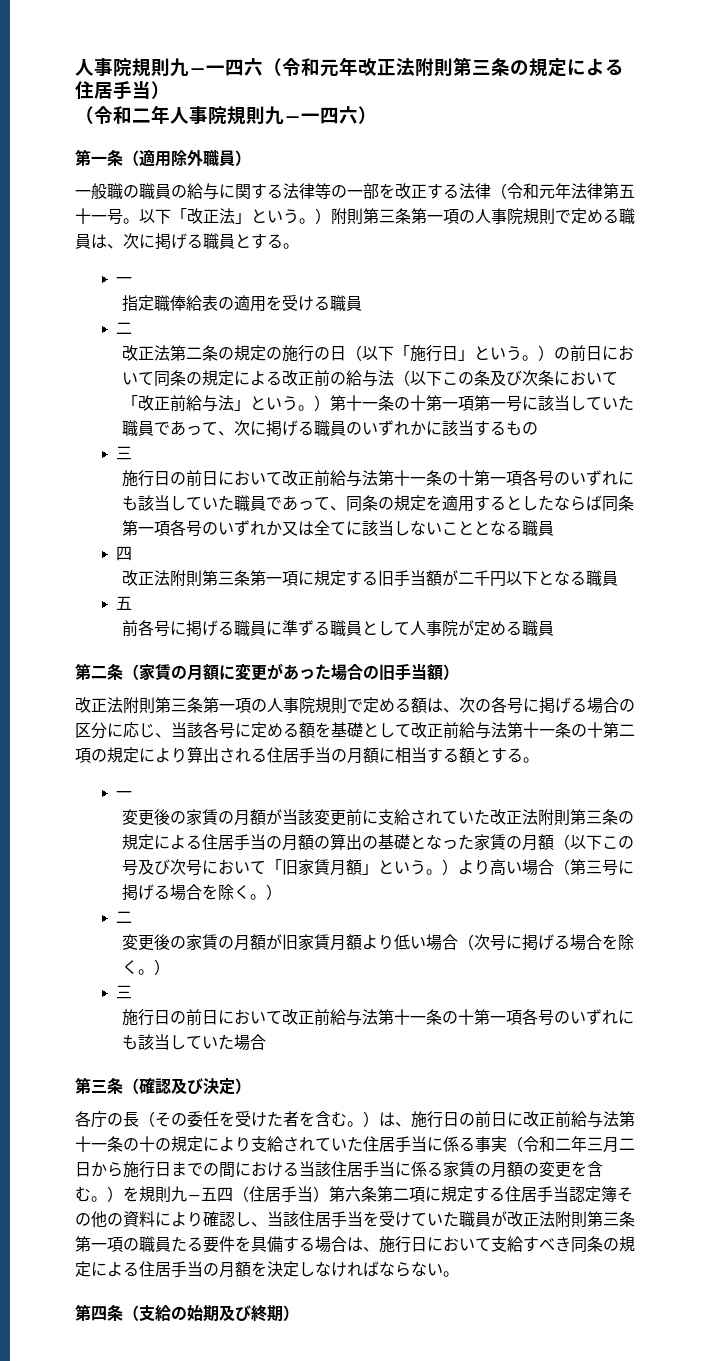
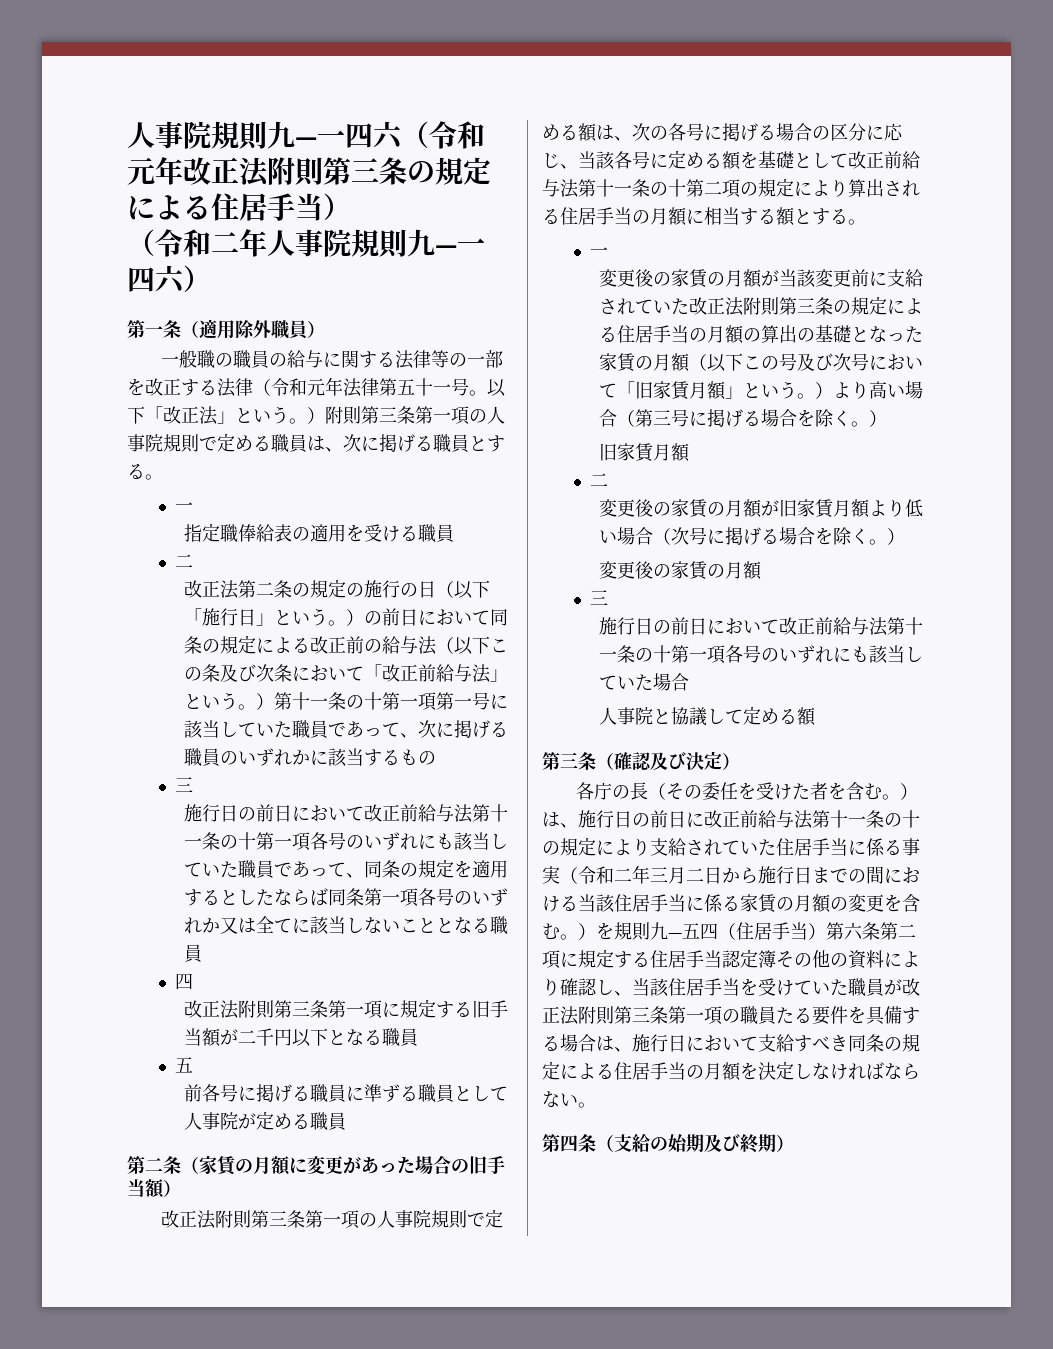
  変更後の家賃の月額が当該変更前に支給されていた改正法附則第三条の規定による住居手当の月額の算出の基礎となった家賃の月額（以下この号及び次号において「旧家賃月額」という。）より高い場合（第三号に掲げる場合を除く。）
+ 旧家賃月額
  変更後の家賃の月額が旧家賃月額より低い場合（次号に掲げる場合を除く。）
+ 変更後の家賃の月額
+ 人事院と協議して定める額

